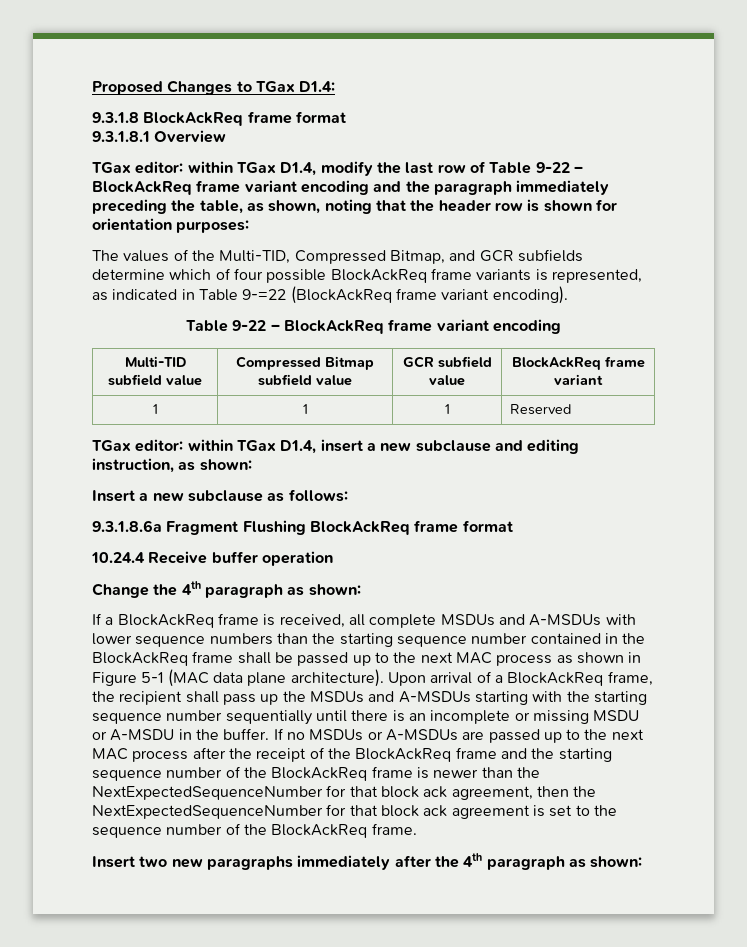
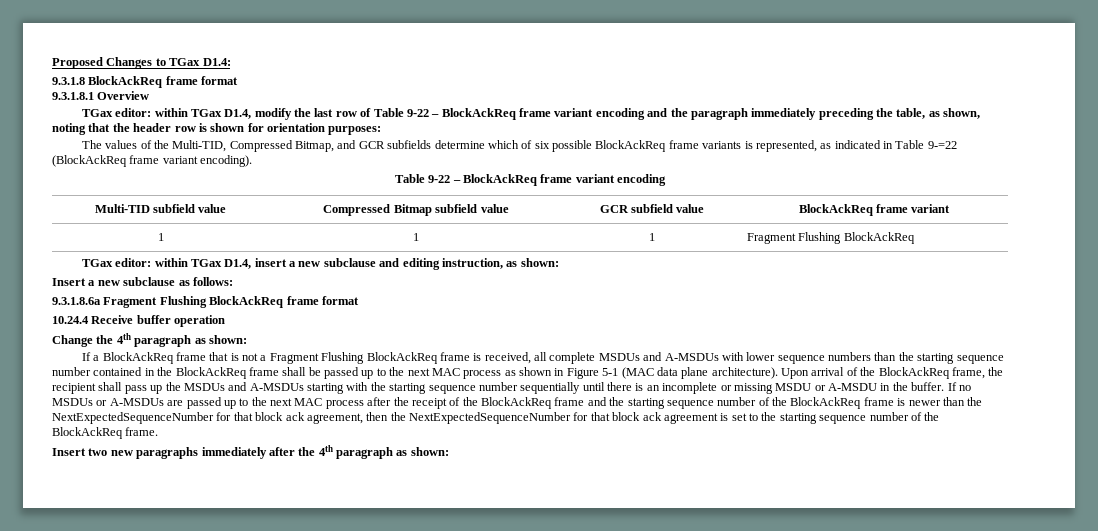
- The values of the Multi-TID, Compressed Bitmap, and GCR subfields determine which of four possible BlockAckReq frame variants is represented, as indicated in Table 9-=22 (BlockAckReq frame variant encoding).
+ The values of the Multi-TID, Compressed Bitmap, and GCR subfields determine which of six possible BlockAckReq frame variants is represented, as indicated in Table 9-=22 (BlockAckReq frame variant encoding).
- 1 | 1 | 1 | Reserved
+ 1 | 1 | 1 | Fragment Flushing BlockAckReq
- If a BlockAckReq frame is received, all complete MSDUs and A-MSDUs with lower sequence numbers than the starting sequence number contained in the BlockAckReq frame shall be passed up to the next MAC process as shown in Figure 5-1 (MAC data plane architecture).
+ If a BlockAckReq frame that is not a Fragment Flushing BlockAckReq frame is received, all complete MSDUs and A-MSDUs with lower sequence numbers than the starting sequence number contained in the BlockAckReq frame shall be passed up to the next MAC process as shown in Figure 5-1 (MAC data plane architecture).
- Upon arrival of a BlockAckReq frame, the recipient shall pass up the MSDUs and A-MSDUs starting with the starting sequence number sequentially until there is an incomplete or missing MSDU or A-MSDU in the buffer.
+ Upon arrival of the BlockAckReq frame, the recipient shall pass up the MSDUs and A-MSDUs starting with the starting sequence number sequentially until there is an incomplete or missing MSDU or A-MSDU in the buffer.
- If no MSDUs or A-MSDUs are passed up to the next MAC process after the receipt of the BlockAckReq frame and the starting sequence number of the BlockAckReq frame is newer than the NextExpectedSequenceNumber for that block ack agreement, then the NextExpectedSequenceNumber for that block ack agreement is set to the sequence number of the BlockAckReq frame.
+ If no MSDUs or A-MSDUs are passed up to the next MAC process after the receipt of the BlockAckReq frame and the starting sequence number of the BlockAckReq frame is newer than the NextExpectedSequenceNumber for that block ack agreement, then the NextExpectedSequenceNumber for that block ack agreement is set to the starting sequence number of the BlockAckReq frame.

